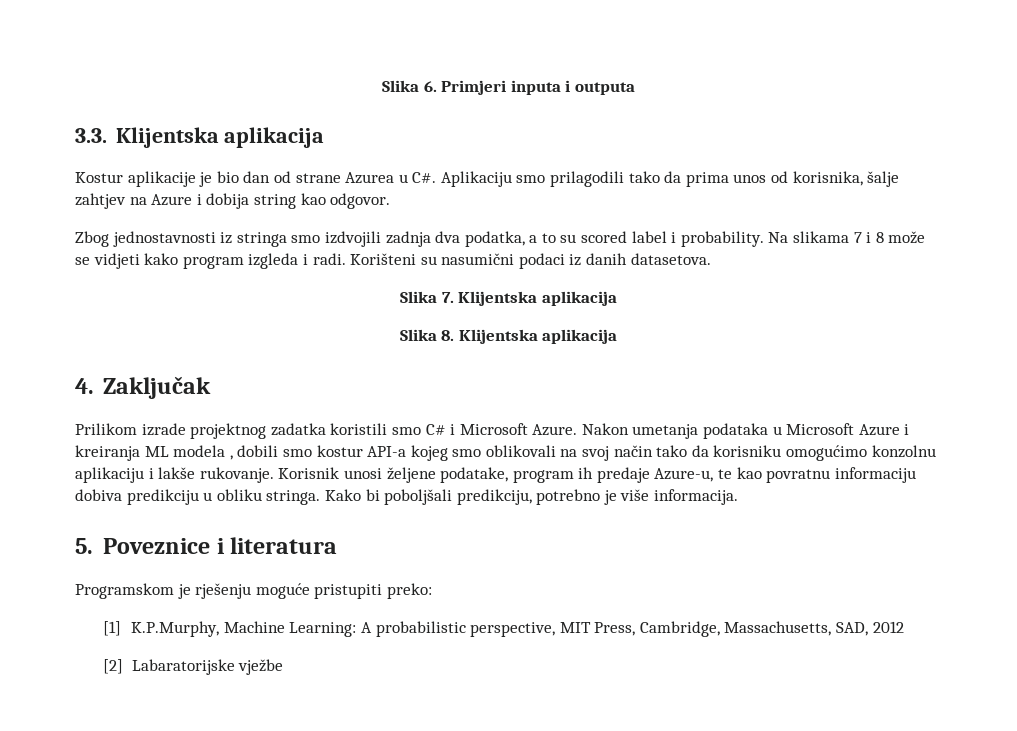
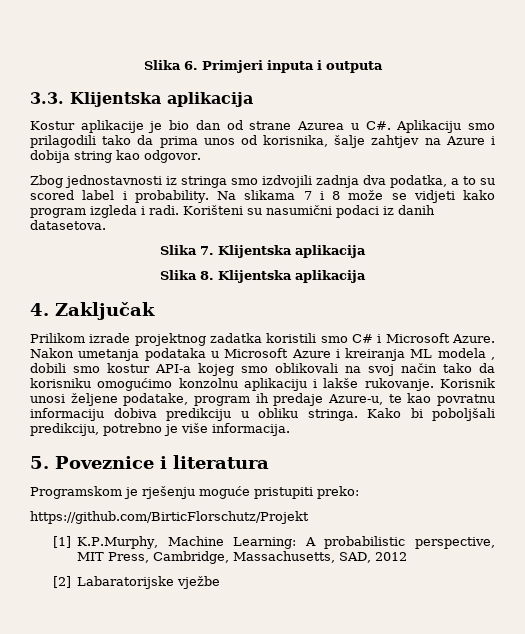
+ https://github.com/BirticFlorschutz/Projekt

